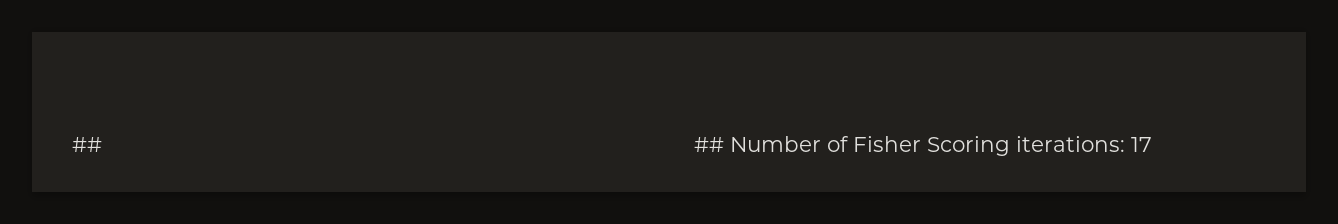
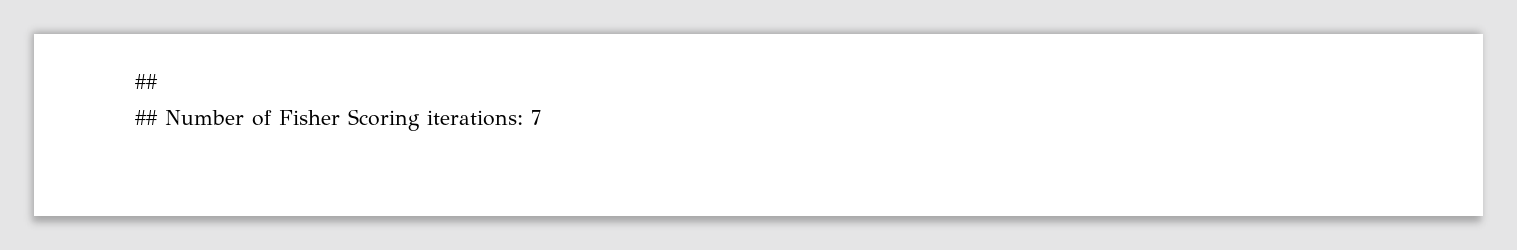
- ## Number of Fisher Scoring iterations: 17
+ ## Number of Fisher Scoring iterations: 7

